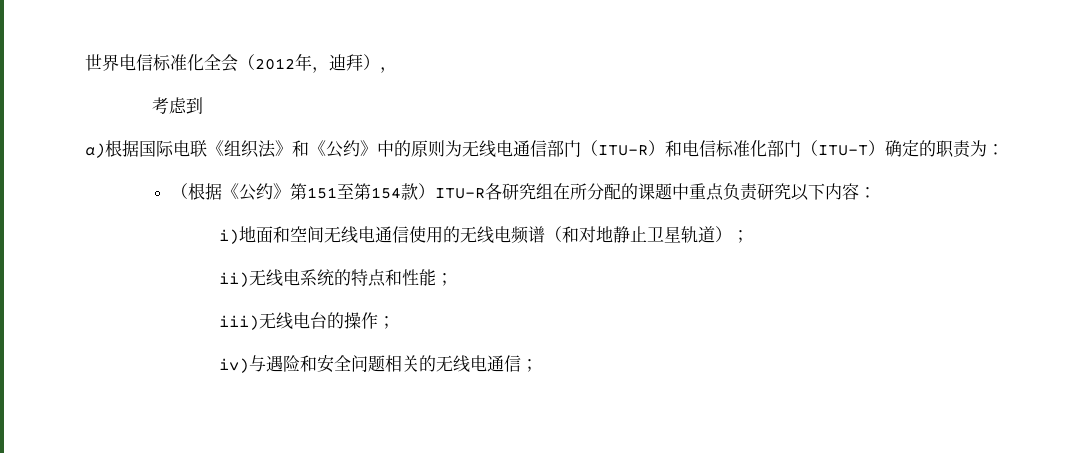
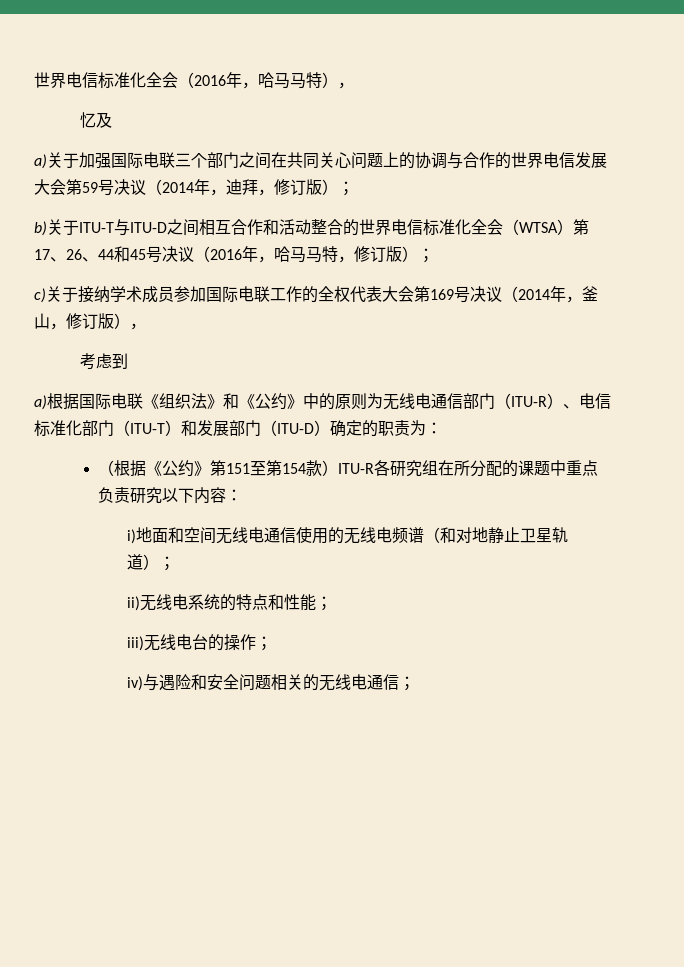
- 世界电信标准化全会（2012年，迪拜），
+ 世界电信标准化全会（2016年，哈马马特），
+ 忆及
+ a)关于加强国际电联三个部门之间在共同关心问题上的协调与合作的世界电信发展大会第59号决议（2014年，迪拜，修订版）；
+ b)关于ITU-T与ITU-D之间相互合作和活动整合的世界电信标准化全会（WTSA）第17、26、44和45号决议（2016年，哈马马特，修订版）；
+ c)关于接纳学术成员参加国际电联工作的全权代表大会第169号决议（2014年，釜山，修订版），
- a)根据国际电联《组织法》和《公约》中的原则为无线电通信部门（ITU-R）和电信标准化部门（ITU-T）确定的职责为：
+ a)根据国际电联《组织法》和《公约》中的原则为无线电通信部门（ITU-R）、电信标准化部门（ITU-T）和发展部门（ITU-D）确定的职责为：

